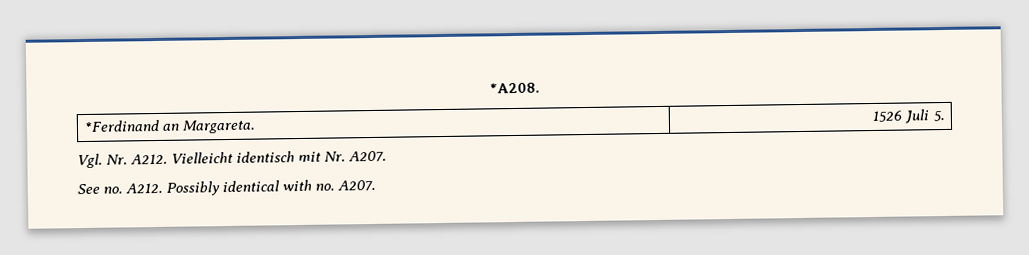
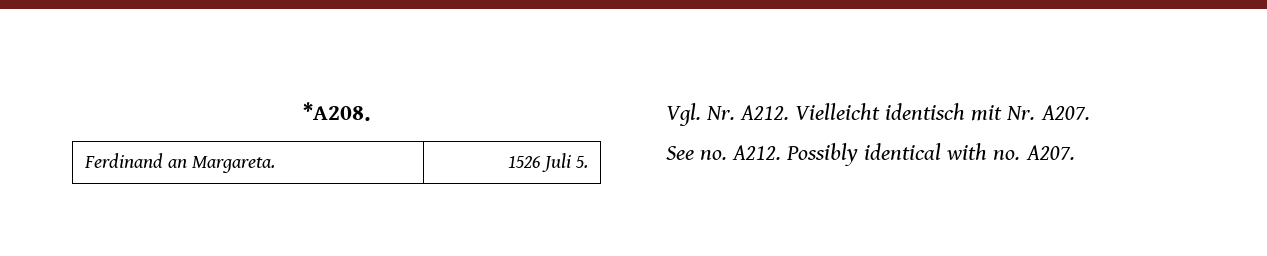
- *Ferdinand an Margareta. | 1526 Juli 5.
+ Ferdinand an Margareta. | 1526 Juli 5.

